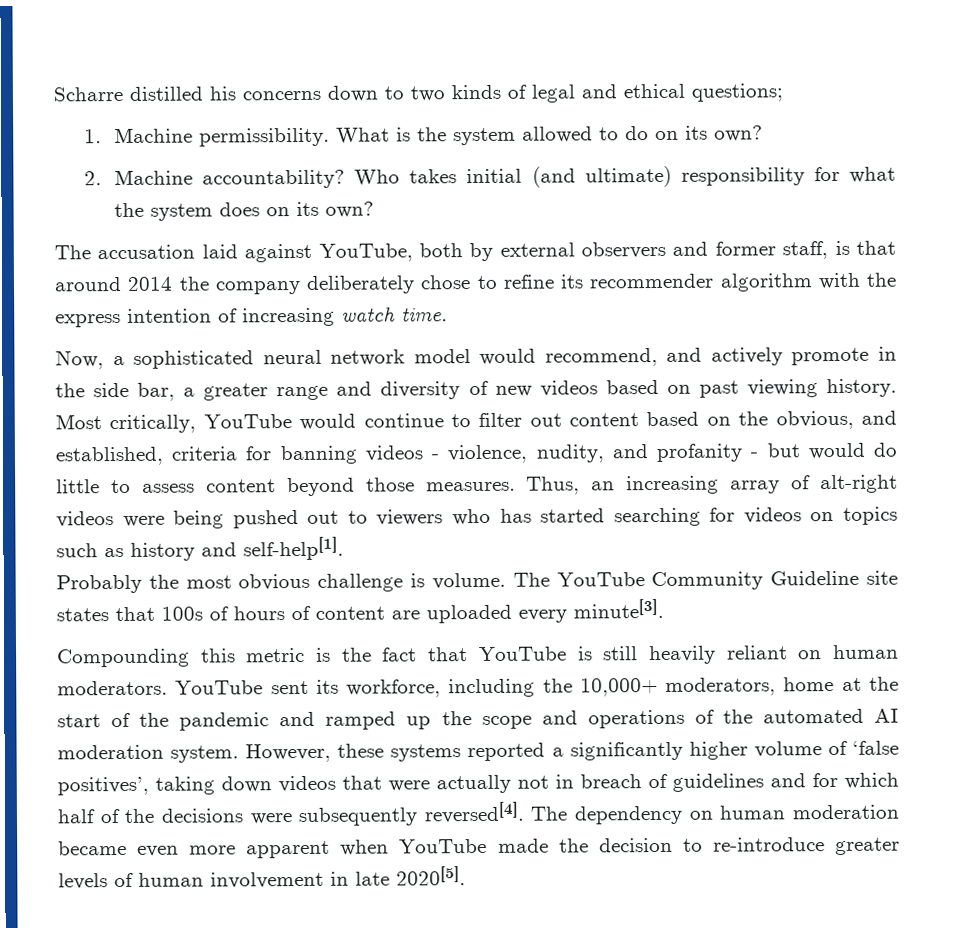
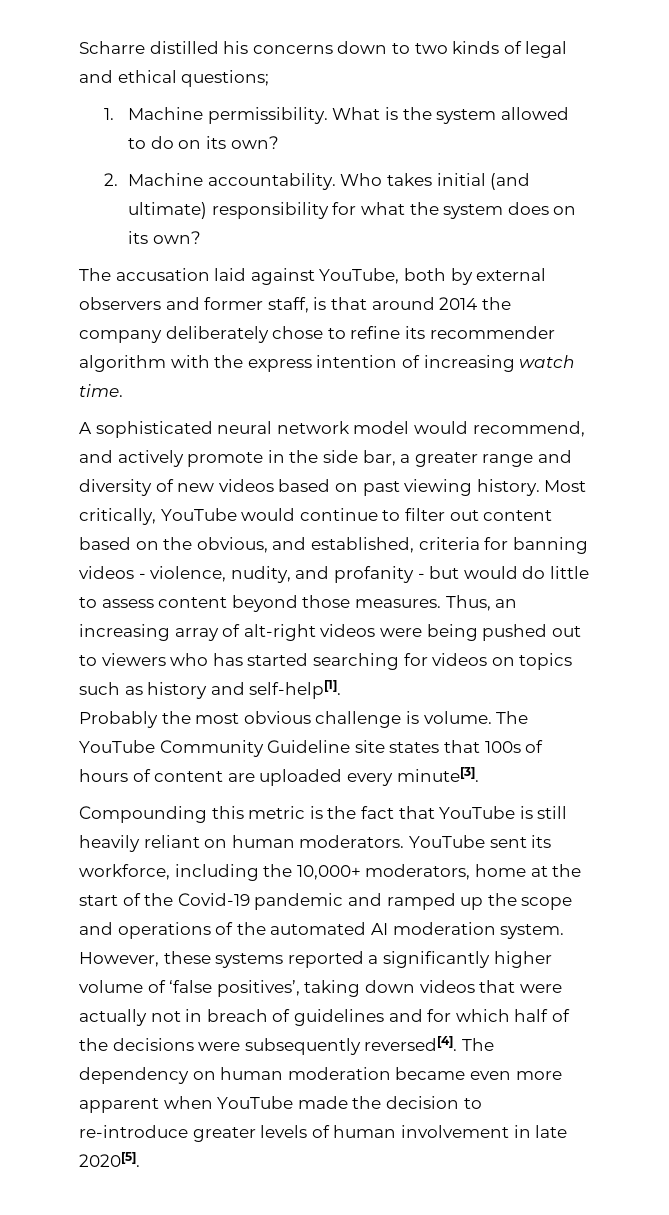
- 2. Machine accountability?
+ 2. Machine accountability.
- Now, a sophisticated neural network model would recommend, and actively promote in the side bar, a greater range and diversity of new videos based on past viewing history.
+ A sophisticated neural network model would recommend, and actively promote in the side bar, a greater range and diversity of new videos based on past viewing history.
- YouTube sent its workforce, including the 10,000+ moderators, home at the start of the pandemic and ramped up the scope and operations of the automated AI moderation system.
+ YouTube sent its workforce, including the 10,000+ moderators, home at the start of the Covid-19 pandemic and ramped up the scope and operations of the automated AI moderation system.

